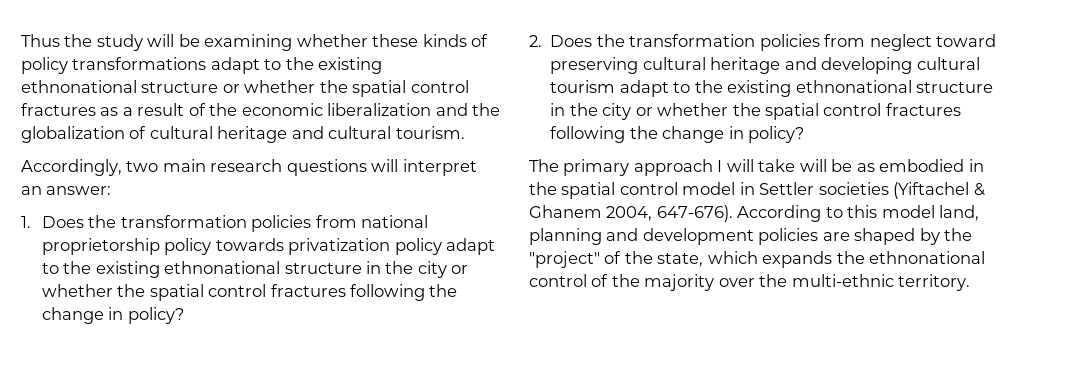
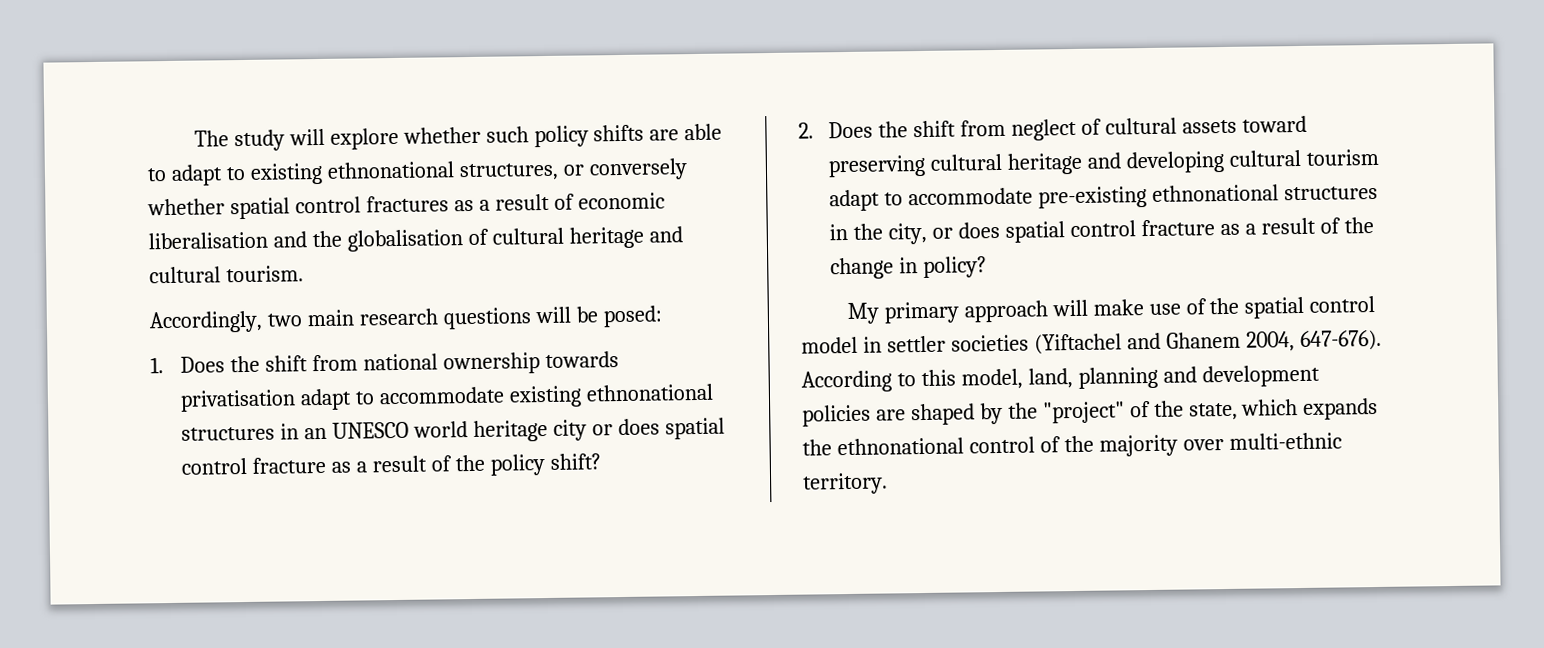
- Thus the study will be examining whether these kinds of policy transformations adapt to the existing ethnonational structure or whether the spatial control fractures as a result of the economic liberalization and the globalization of cultural heritage and cultural tourism.
+ The study will explore whether such policy shifts are able to adapt to existing ethnonational structures, or conversely whether spatial control fractures as a result of economic liberalisation and the globalisation of cultural heritage and cultural tourism.
- Accordingly, two main research questions will interpret an answer:
+ Accordingly, two main research questions will be posed:
- 1. Does the transformation policies from national proprietorship policy towards privatization policy adapt to the existing ethnonational structure in the city or whether the spatial control fractures following the change in policy?
- 2. Does the transformation policies from neglect toward preserving cultural heritage and developing cultural tourism adapt to the existing ethnonational structure in the city or whether the spatial control fractures following the change in policy?
- The primary approach I will take will be as embodied in the spatial control model in Settler societies (Yiftachel & Ghanem 2004, 647-676).
+ 1. Does the shift from national ownership towards privatisation adapt to accommodate existing ethnonational structures in an UNESCO world heritage city or does spatial control fracture as a result of the policy shift?
+ 2. Does the shift from neglect of cultural assets toward preserving cultural heritage and developing cultural tourism adapt to accommodate pre-existing ethnonational structures in the city, or does spatial control fracture as a result of the change in policy?
+ My primary approach will make use of the spatial control model in settler societies (Yiftachel and Ghanem 2004, 647-676).
- According to this model land, planning and development policies are shaped by the "project" of the state, which expands the ethnonational control of the majority over the multi-ethnic territory.
+ According to this model, land, planning and development policies are shaped by the "project" of the state, which expands the ethnonational control of the majority over multi-ethnic territory.

